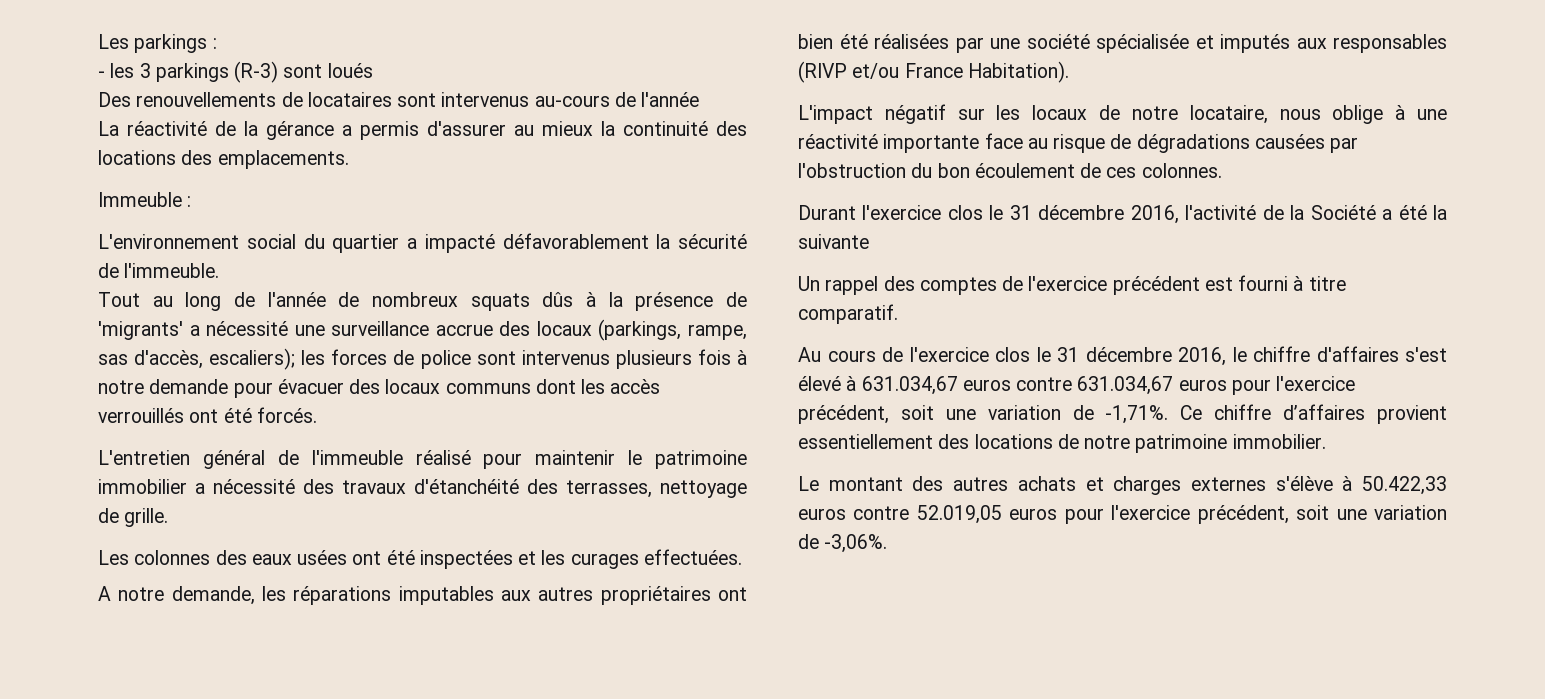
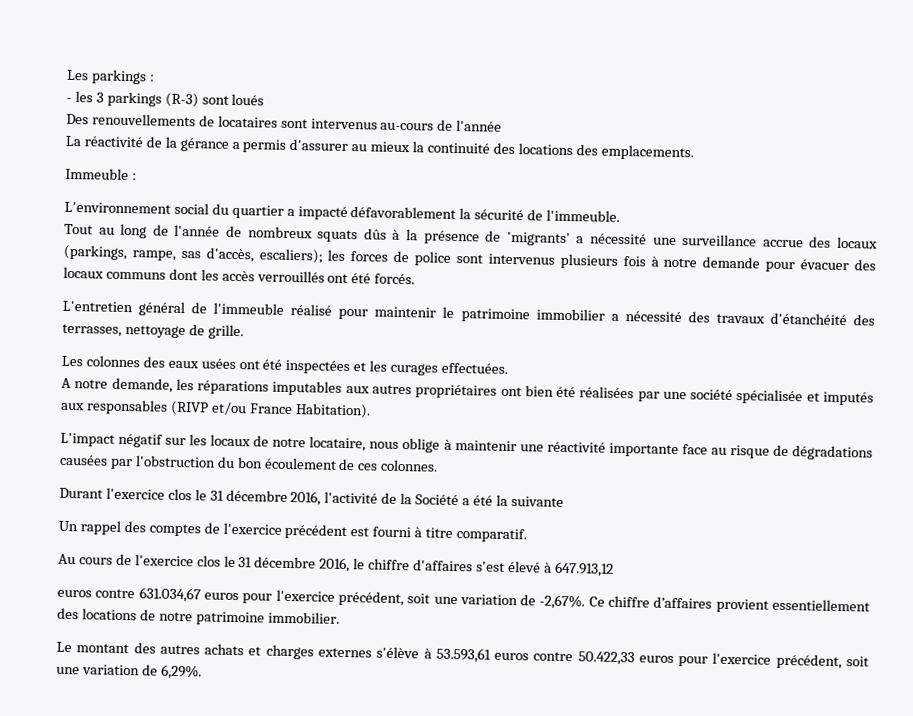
- L'impact négatif sur les locaux de notre locataire, nous oblige à une réactivité importante face au risque de dégradations causées par l'obstruction du bon écoulement de ces colonnes.
+ L'impact négatif sur les locaux de notre locataire, nous oblige à maintenir une réactivité importante face au risque de dégradations causées par l'obstruction du bon écoulement de ces colonnes.
- Au cours de l'exercice clos le 31 décembre 2016, le chiffre d'affaires s'est élevé à 631.034,67 euros contre 631.034,67 euros pour l'exercice précédent, soit une variation de -1,71%.
+ Au cours de l'exercice clos le 31 décembre 2016, le chiffre d'affaires s'est élevé à 647.913,12
+ euros contre 631.034,67 euros pour l'exercice précédent, soit une variation de -2,67%.
- Le montant des autres achats et charges externes s'élève à 50.422,33 euros contre 52.019,05 euros pour l'exercice précédent, soit une variation de -3,06%.
+ Le montant des autres achats et charges externes s'élève à 53.593,61 euros contre 50.422,33 euros pour l'exercice précédent, soit une variation de 6,29%.

